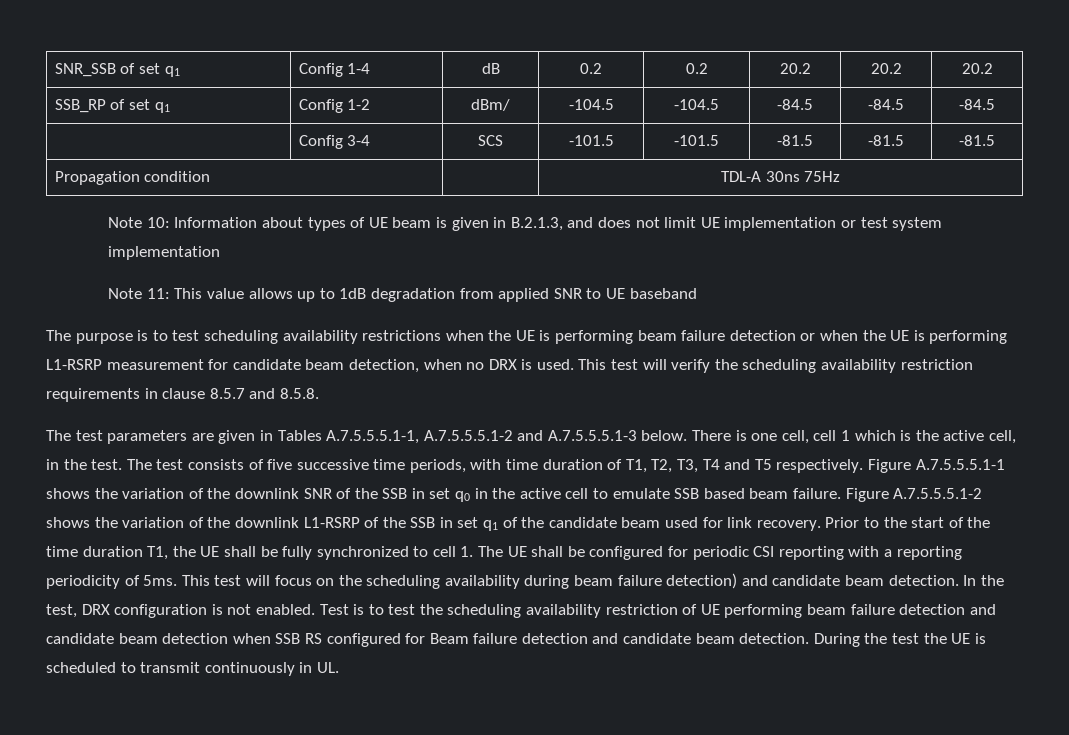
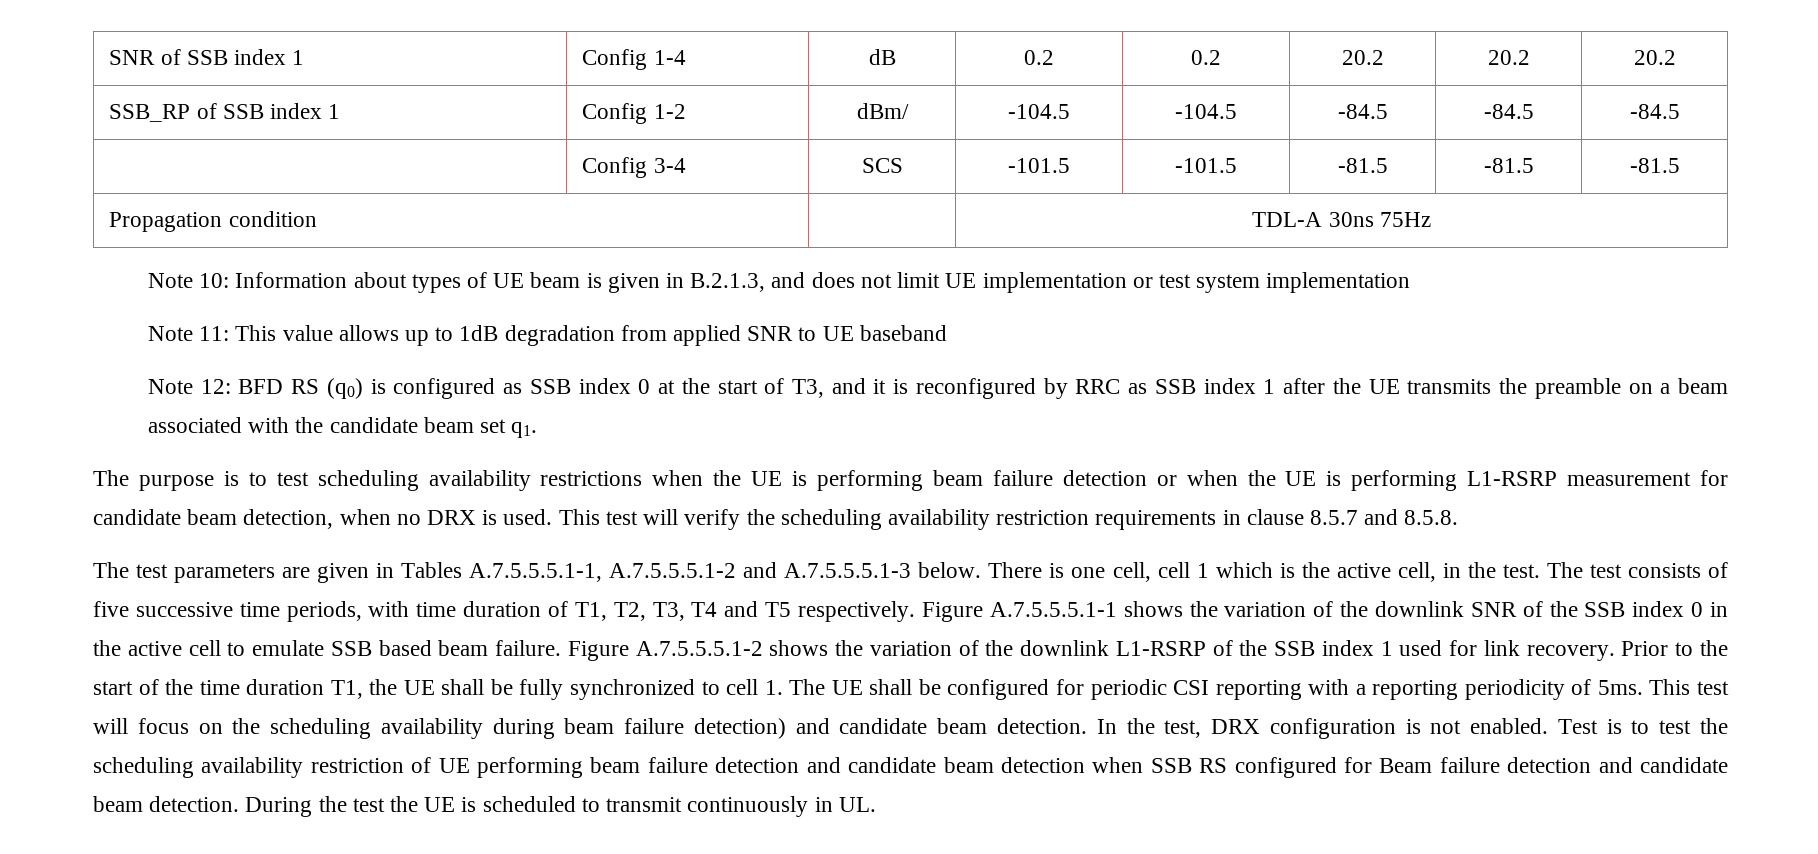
- SNR_SSB of set q1 | Config 1-4 | dB | 0.2 | 0.2 | 20.2 | 20.2 | 20.2
+ SNR of SSB index 1 | Config 1-4 | dB | 0.2 | 0.2 | 20.2 | 20.2 | 20.2
- SSB_RP of set q1 | Config 1-2 | dBm/ | -104.5 | -104.5 | -84.5 | -84.5 | -84.5
+ SSB_RP of SSB index 1 | Config 1-2 | dBm/ | -104.5 | -104.5 | -84.5 | -84.5 | -84.5
+ Note 12: BFD RS (q0) is configured as SSB index 0 at the start of T3, and it is reconfigured by RRC as SSB index 1 after the UE transmits the preamble on a beam associated with the candidate beam set q1.
- Figure A.7.5.5.5.1-1 shows the variation of the downlink SNR of the SSB in set q0 in the active cell to emulate SSB based beam failure.
+ Figure A.7.5.5.5.1-1 shows the variation of the downlink SNR of the SSB index 0 in the active cell to emulate SSB based beam failure.
- Figure A.7.5.5.5.1-2 shows the variation of the downlink L1-RSRP of the SSB in set q1 of the candidate beam used for link recovery.
+ Figure A.7.5.5.5.1-2 shows the variation of the downlink L1-RSRP of the SSB index 1 used for link recovery.

